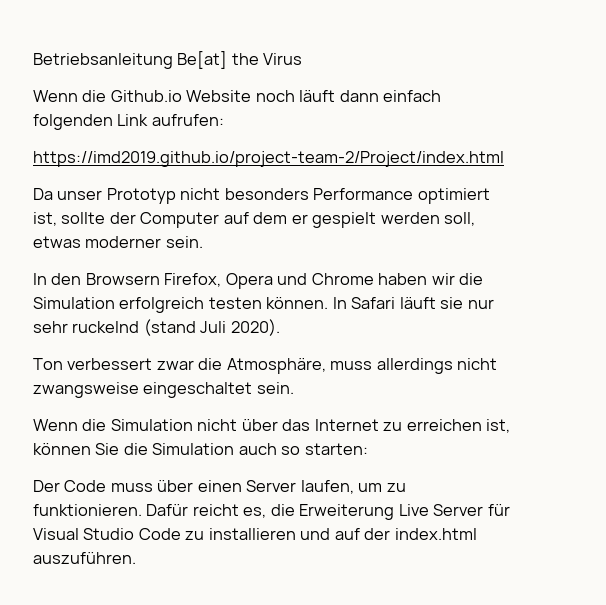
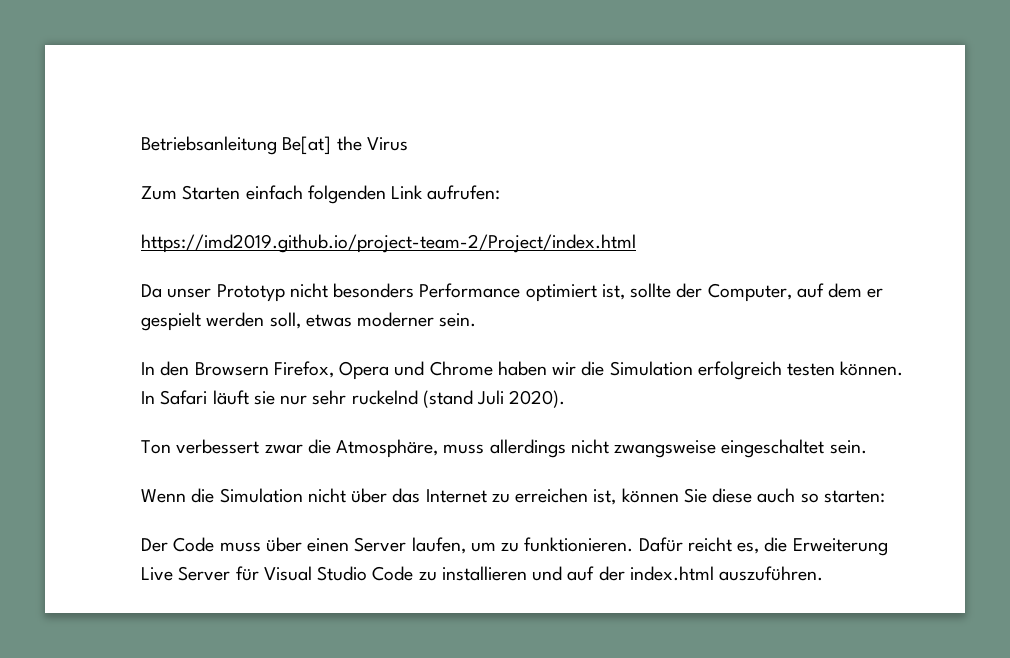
- Wenn die Github.io Website noch läuft dann einfach folgenden Link aufrufen:
+ Zum Starten einfach folgenden Link aufrufen:
- Da unser Prototyp nicht besonders Performance optimiert ist, sollte der Computer auf dem er gespielt werden soll, etwas moderner sein.
+ Da unser Prototyp nicht besonders Performance optimiert ist, sollte der Computer, auf dem er gespielt werden soll, etwas moderner sein.
- Wenn die Simulation nicht über das Internet zu erreichen ist, können Sie die Simulation auch so starten:
+ Wenn die Simulation nicht über das Internet zu erreichen ist, können Sie diese auch so starten:

